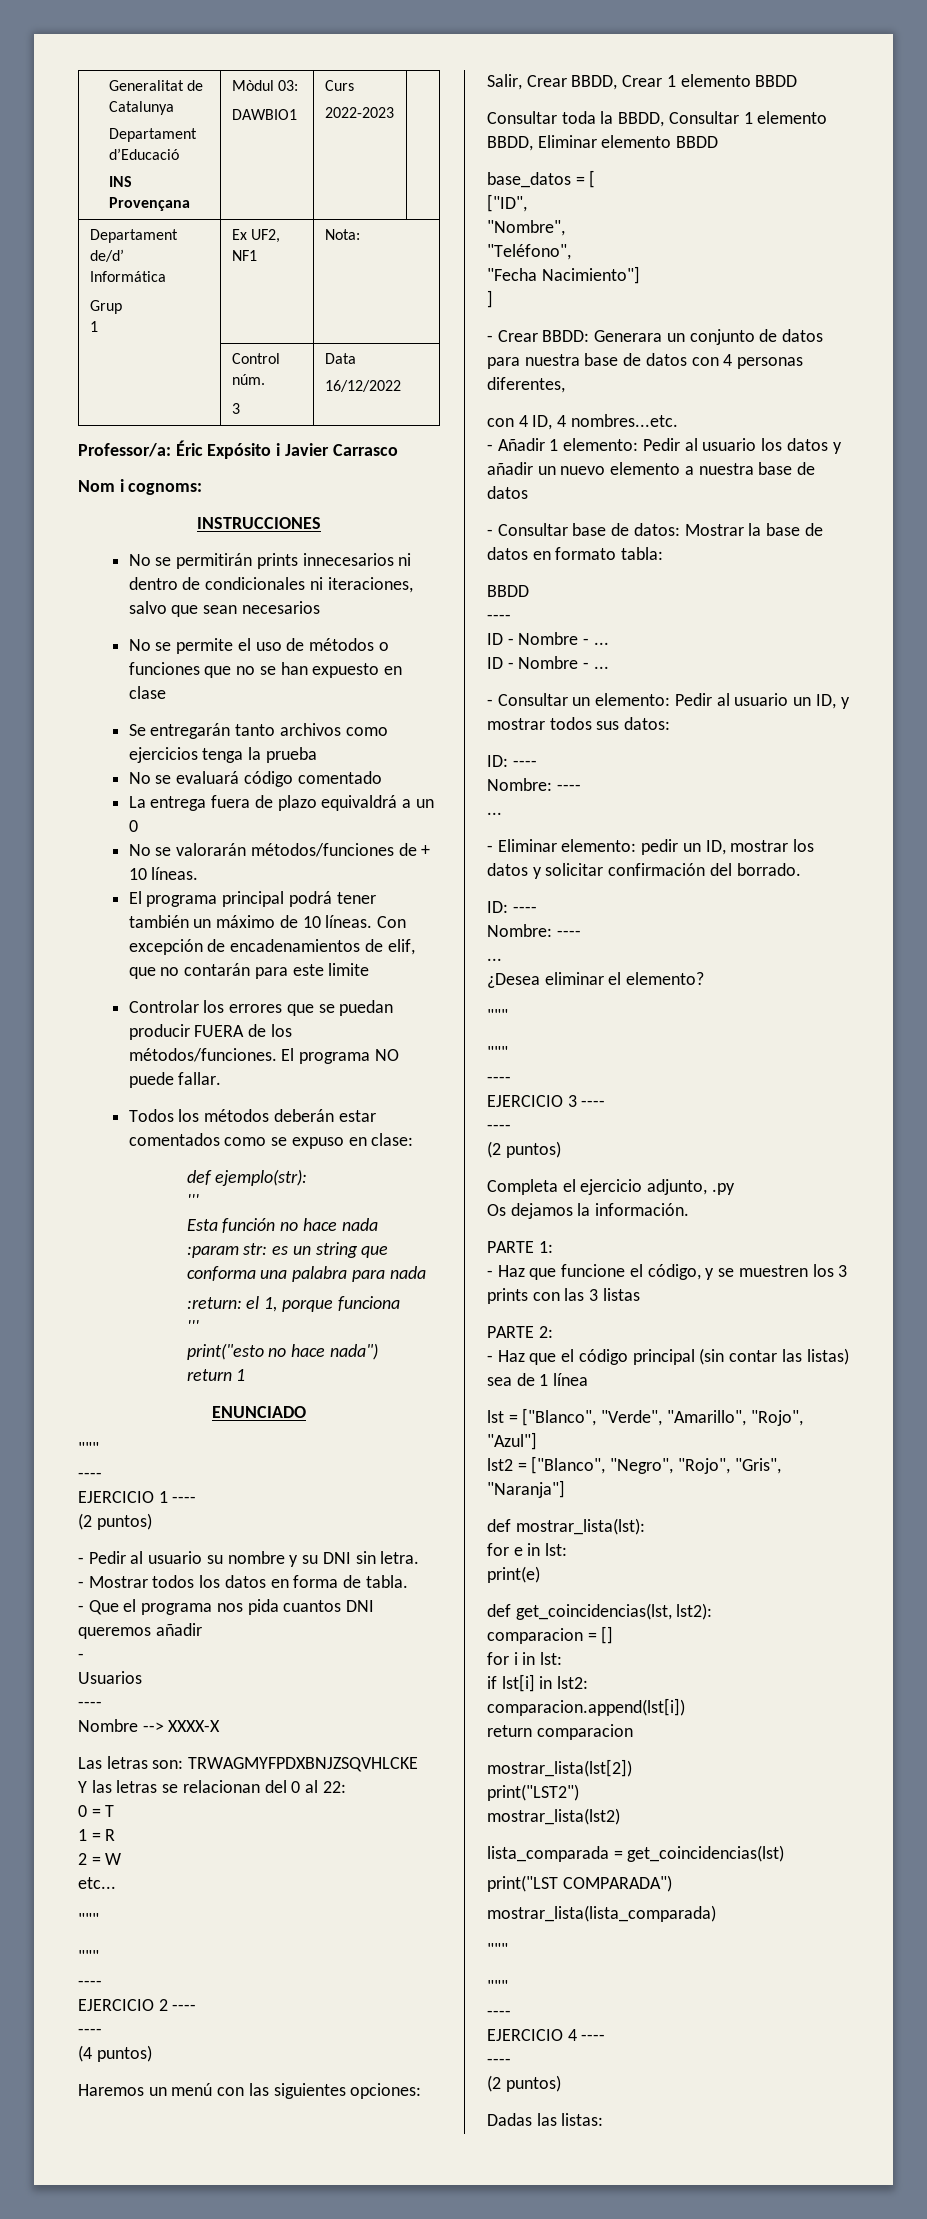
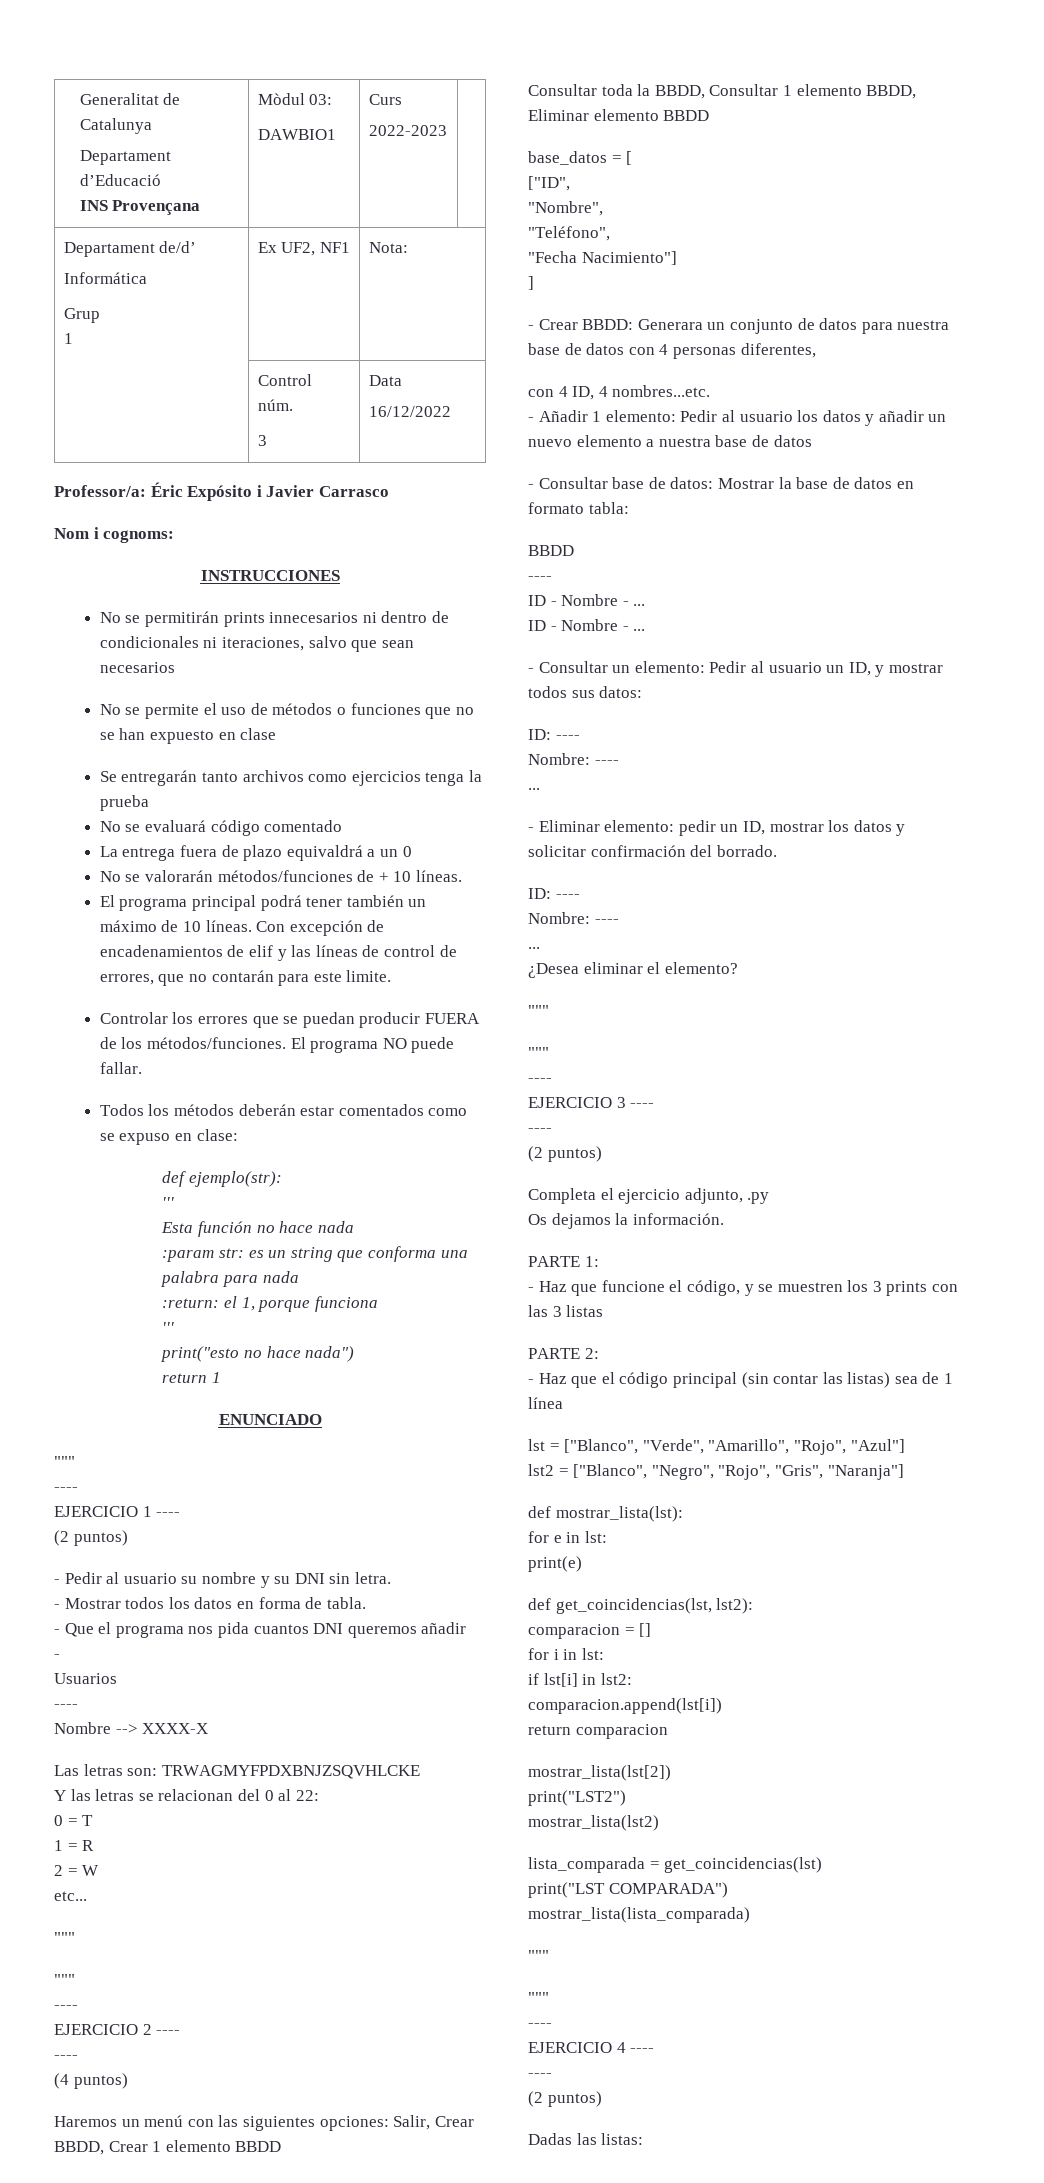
- Con excepción de encadenamientos de elif, que no contarán para este limite
+ Con excepción de encadenamientos de elif y las líneas de control de errores, que no contarán para este limite.

